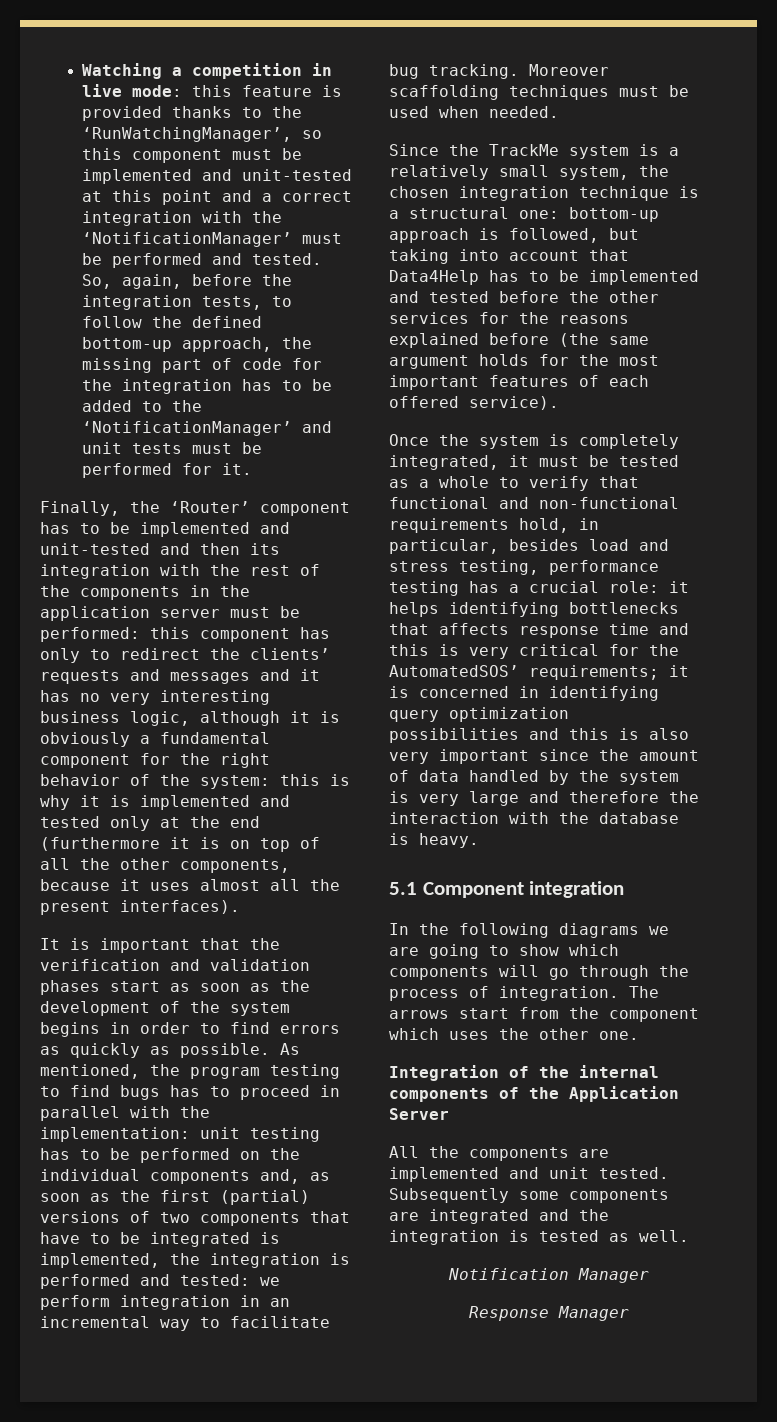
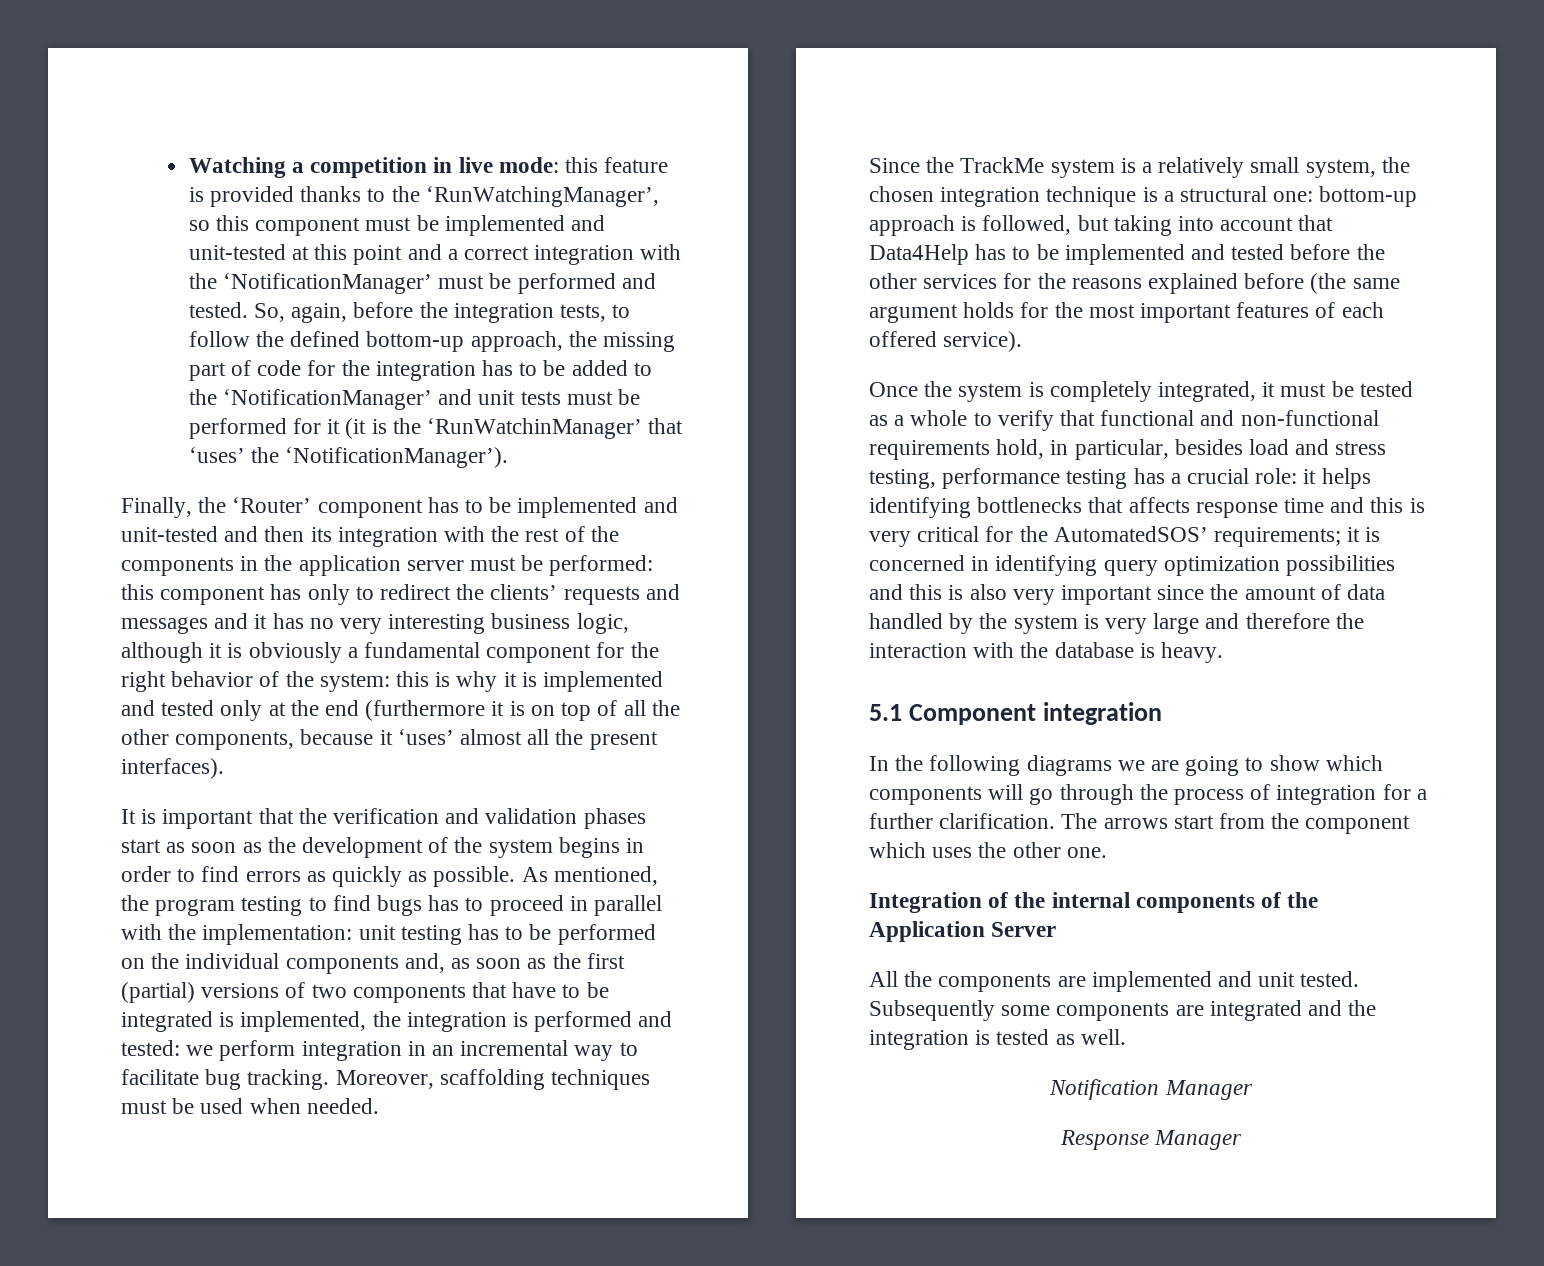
- So, again, before the integration tests, to follow the defined bottom-up approach, the missing part of code for the integration has to be added to the ‘NotificationManager’ and unit tests must be performed for it.
+ So, again, before the integration tests, to follow the defined bottom-up approach, the missing part of code for the integration has to be added to the ‘NotificationManager’ and unit tests must be performed for it (it is the ‘RunWatchinManager’ that ‘uses’ the ‘NotificationManager’).
- this is why it is implemented and tested only at the end (furthermore it is on top of all the other components, because it uses almost all the present interfaces).
+ this is why it is implemented and tested only at the end (furthermore it is on top of all the other components, because it ‘uses’ almost all the present interfaces).
- Moreover scaffolding techniques must be used when needed.
+ Moreover, scaffolding techniques must be used when needed.
- In the following diagrams we are going to show which components will go through the process of integration.
+ In the following diagrams we are going to show which components will go through the process of integration for a further clarification.

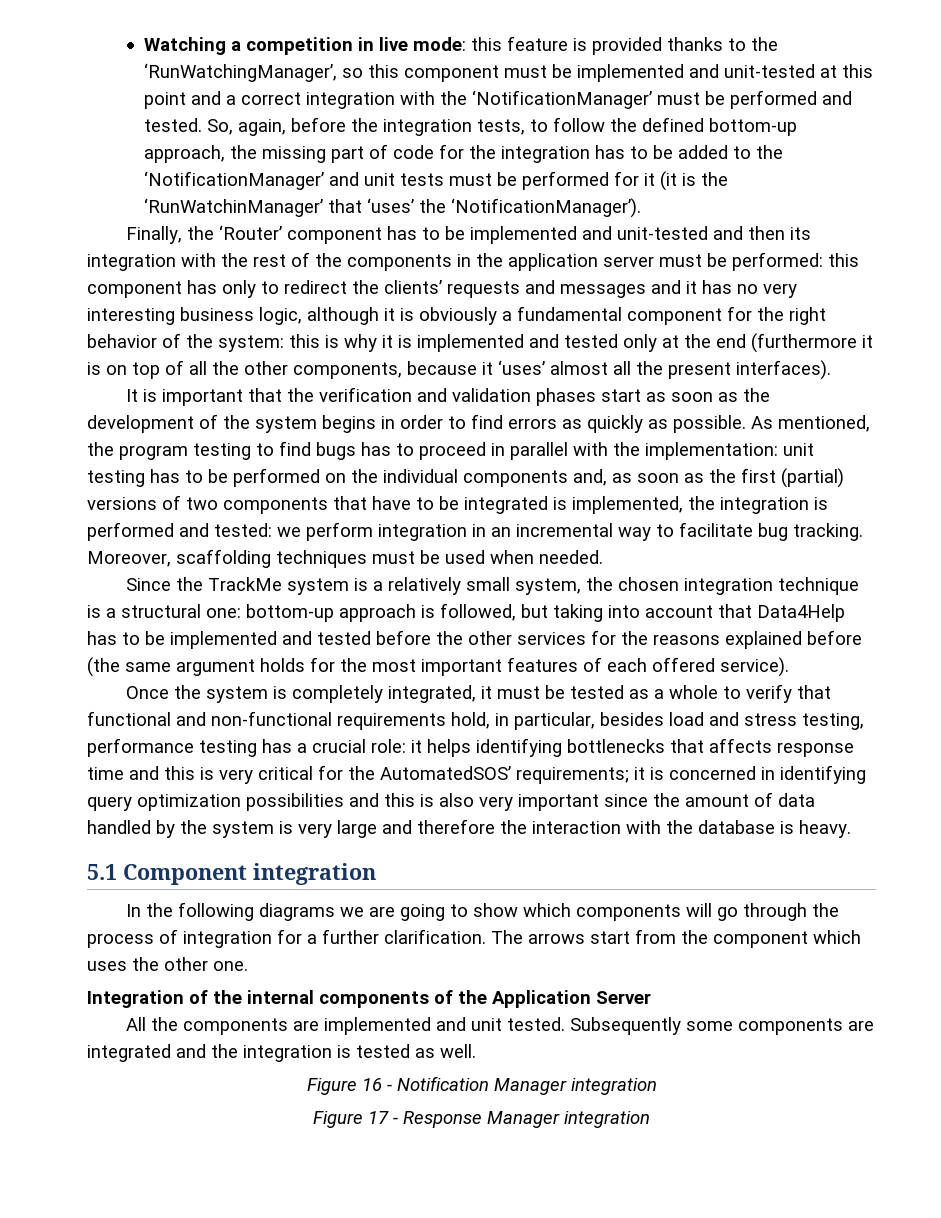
- Notification Manager
- Response Manager
+ Figure 16 - Notification Manager integration
+ Figure 17 - Response Manager integration

